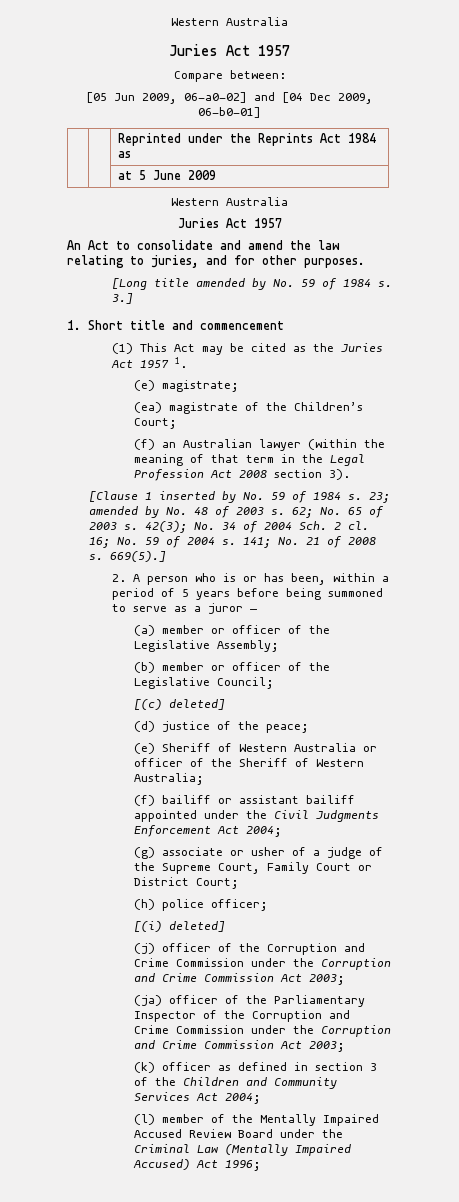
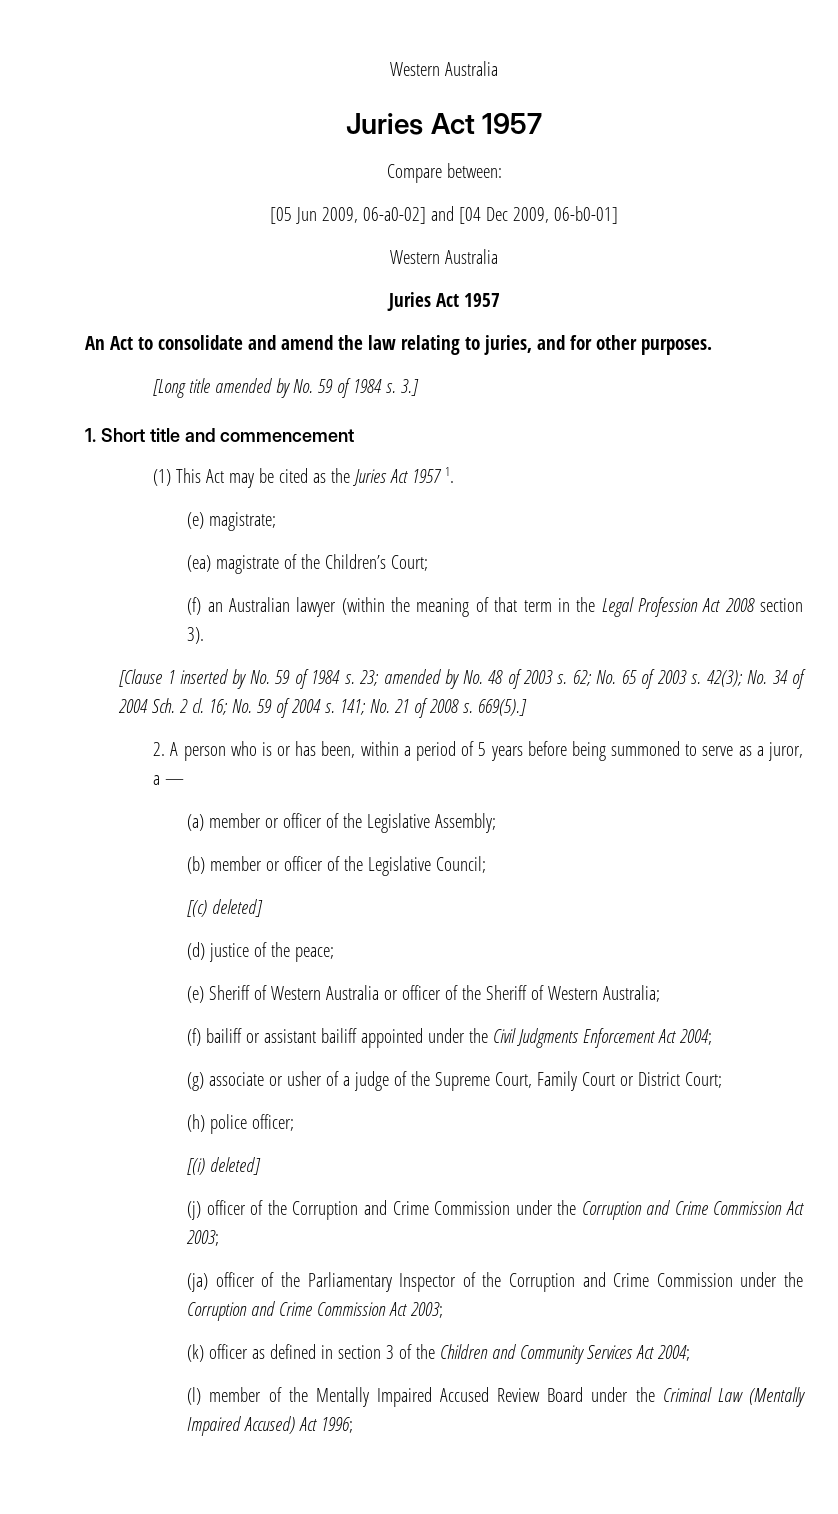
- | | Reprinted under the Reprints Act 1984 as
- | | at 5 June 2009
- 2. A person who is or has been, within a period of 5 years before being summoned to serve as a juror —
+ 2. A person who is or has been, within a period of 5 years before being summoned to serve as a juror, a —

